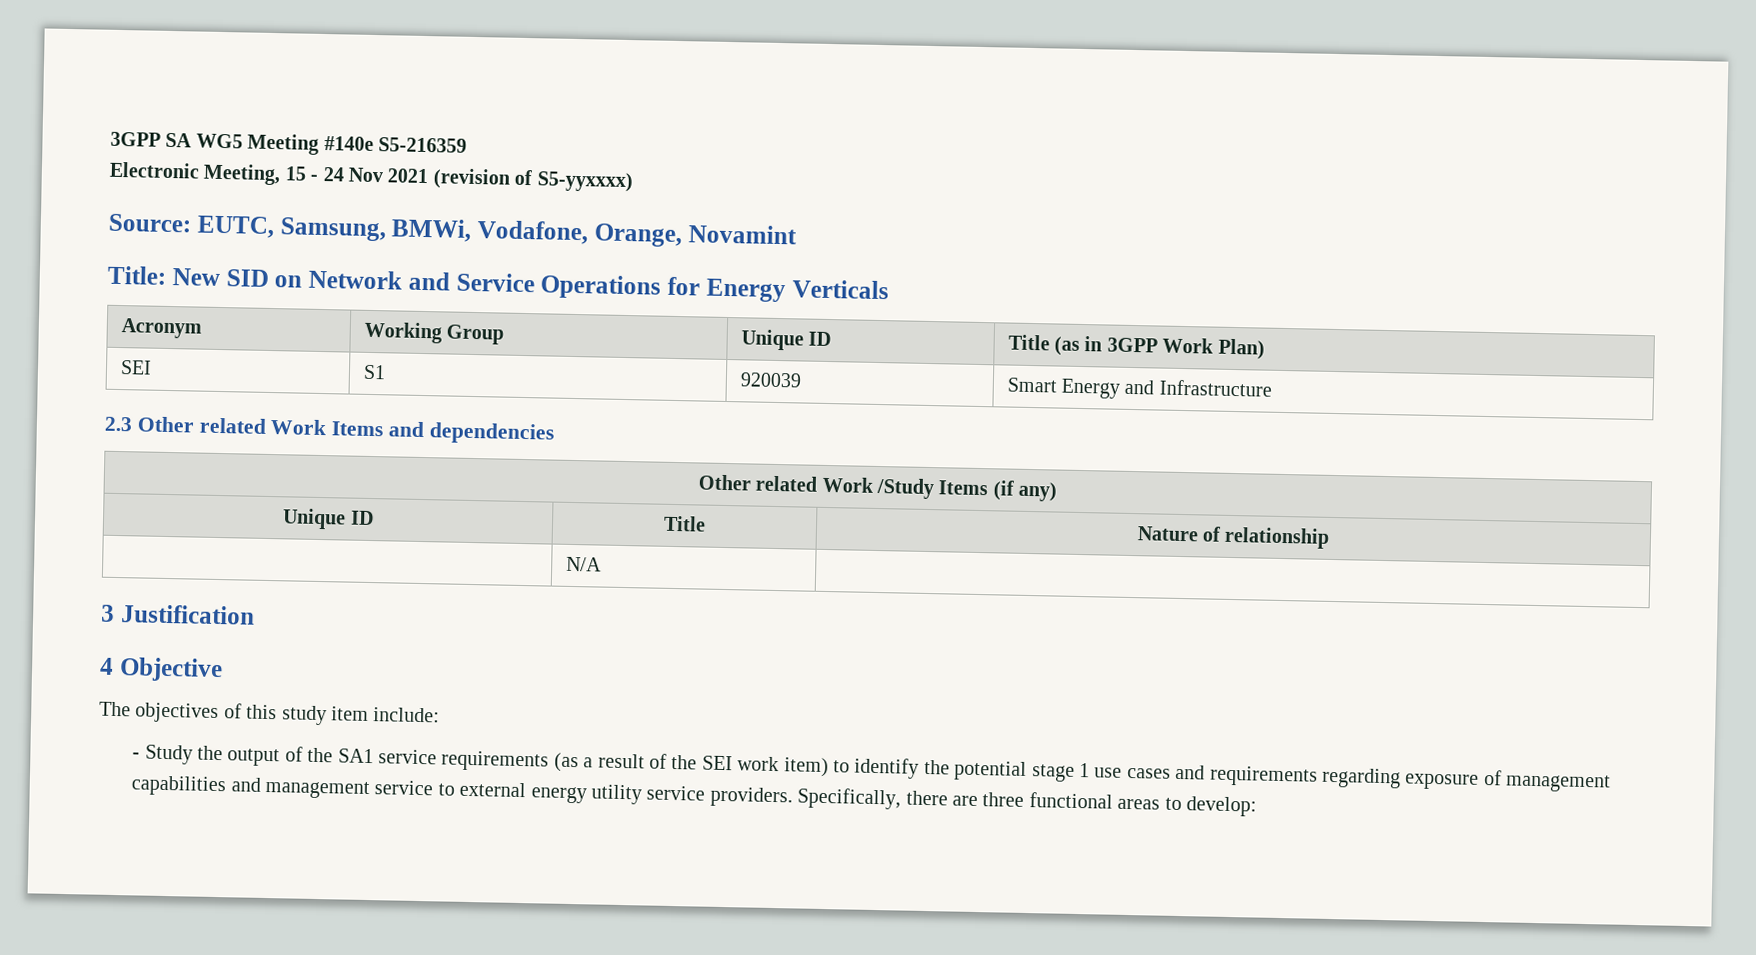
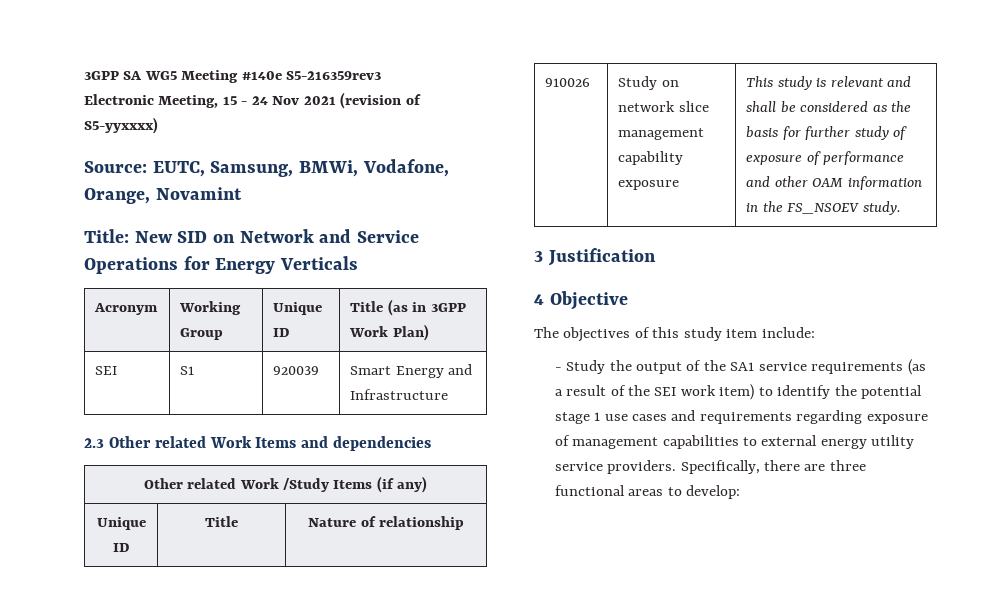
- 3GPP SA WG5 Meeting #140e S5-216359
+ 3GPP SA WG5 Meeting #140e S5-216359rev3
- | N/A |
+ 910026 | Study on network slice management capability exposure | This study is relevant and shall be considered as the basis for further study of exposure of performance and other OAM information in the FS_NSOEV study.
- - Study the output of the SA1 service requirements (as a result of the SEI work item) to identify the potential stage 1 use cases and requirements regarding exposure of management capabilities and management service to external energy utility service providers.
+ - Study the output of the SA1 service requirements (as a result of the SEI work item) to identify the potential stage 1 use cases and requirements regarding exposure of management capabilities to external energy utility service providers.

